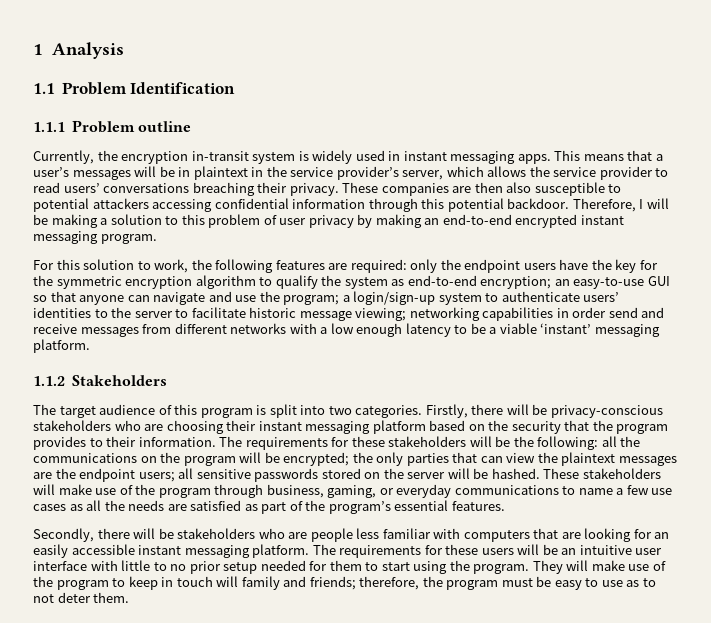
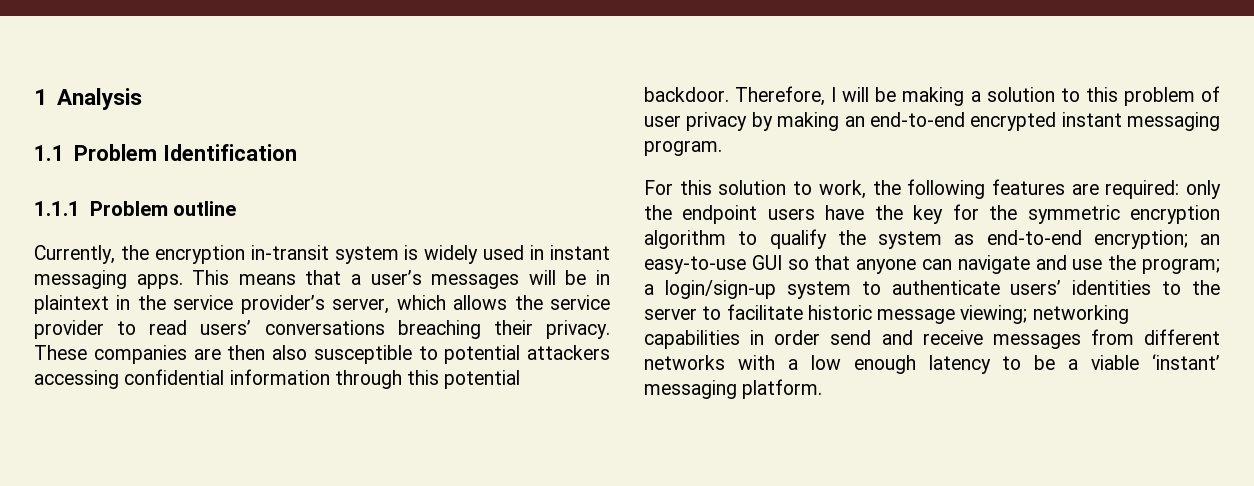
- 1.1.2 Stakeholders
- The target audience of this program is split into two categories. Firstly, there will be privacy-conscious stakeholders who are choosing their instant messaging platform based on the security that the program provides to their information. The requirements for these stakeholders will be the following: all the communications on the program will be encrypted; the only parties that can view the plaintext messages are the endpoint users; all sensitive passwords stored on the server will be hashed. These stakeholders will make use of the program through business, gaming, or everyday communications to name a few use cases as all the needs are satisfied as part of the program’s essential features.
- Secondly, there will be stakeholders who are people less familiar with computers that are looking for an easily accessible instant messaging platform. The requirements for these users will be an intuitive user interface with little to no prior setup needed for them to start using the program. They will make use of the program to keep in touch will family and friends; therefore, the program must be easy to use as to not deter them.

